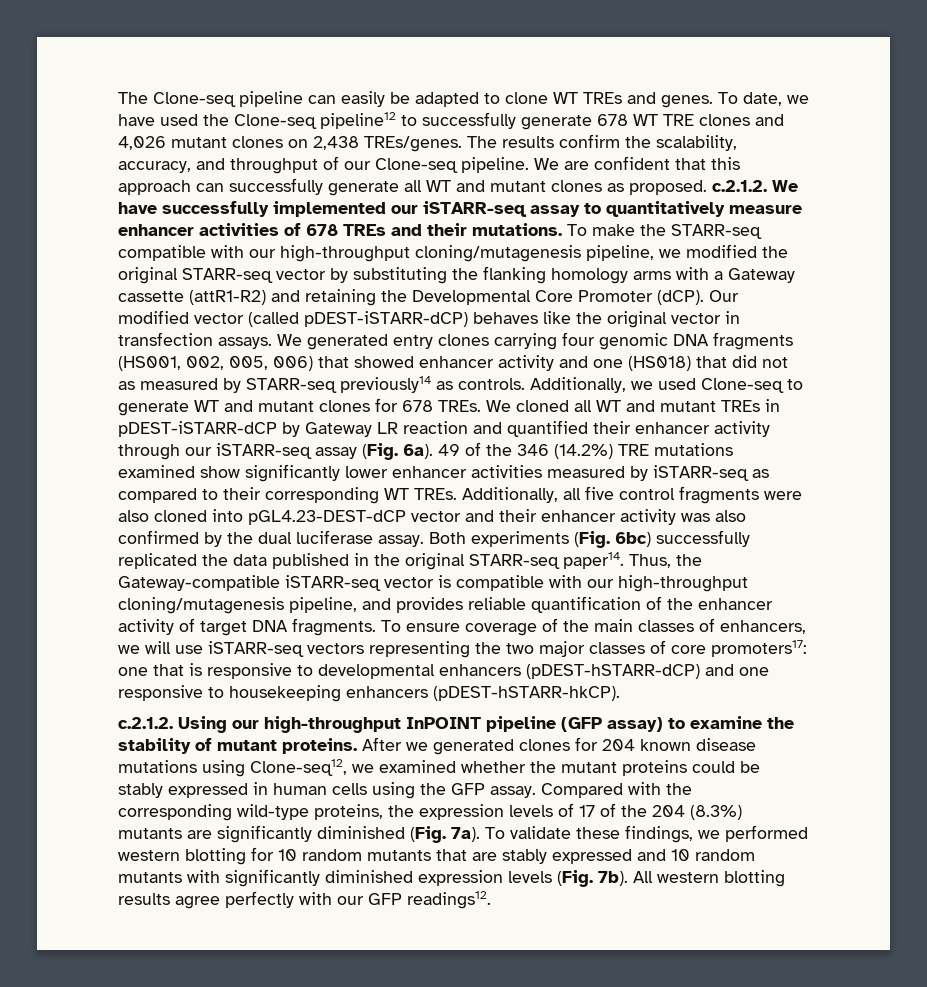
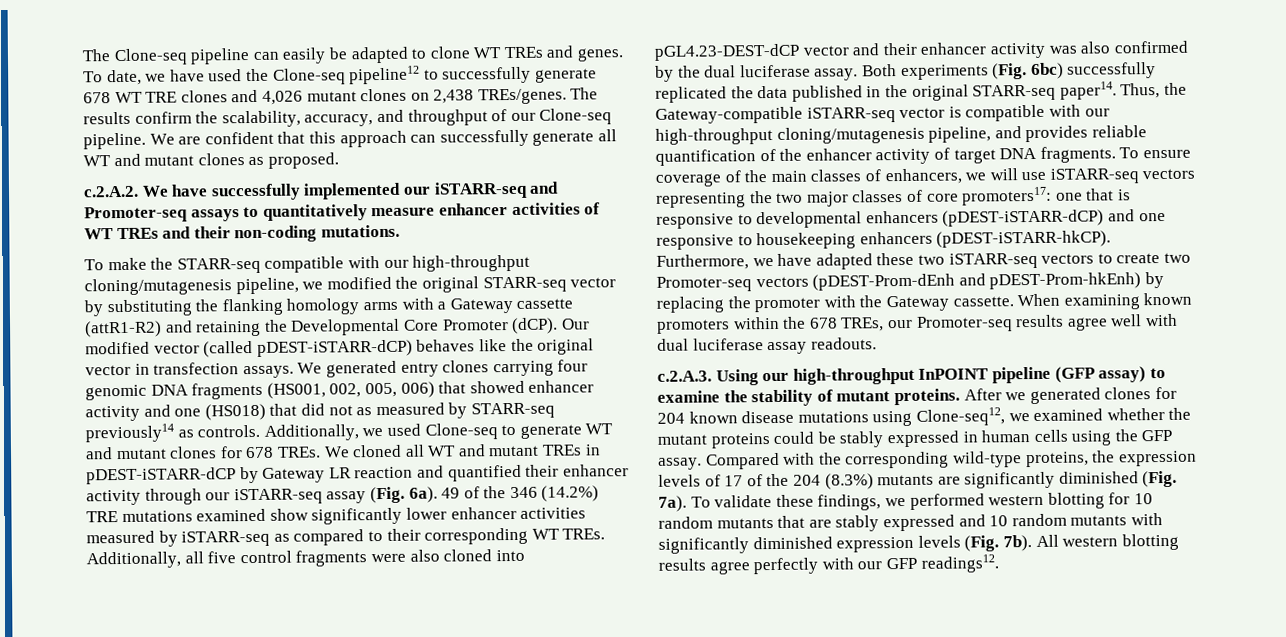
- We are confident that this approach can successfully generate all WT and mutant clones as proposed. c.2.1.2. We have successfully implemented our iSTARR-seq assay to quantitatively measure enhancer activities of 678 TREs and their mutations. To make the STARR-seq compatible with our high-throughput cloning/mutagenesis pipeline, we modified the original STARR-seq vector by substituting the flanking homology arms with a Gateway cassette (attR1-R2) and retaining the Developmental Core Promoter (dCP).
+ We are confident that this approach can successfully generate all WT and mutant clones as proposed.
+ c.2.A.2. We have successfully implemented our iSTARR-seq and Promoter-seq assays to quantitatively measure enhancer activities of WT TREs and their non-coding mutations.
+ To make the STARR-seq compatible with our high-throughput cloning/mutagenesis pipeline, we modified the original STARR-seq vector by substituting the flanking homology arms with a Gateway cassette (attR1-R2) and retaining the Developmental Core Promoter (dCP).
- To ensure coverage of the main classes of enhancers, we will use iSTARR-seq vectors representing the two major classes of core promoters17: one that is responsive to developmental enhancers (pDEST-hSTARR-dCP) and one responsive to housekeeping enhancers (pDEST-hSTARR-hkCP).
- c.2.1.2. Using our high-throughput InPOINT pipeline (GFP assay) to examine the stability of mutant proteins.
+ To ensure coverage of the main classes of enhancers, we will use iSTARR-seq vectors representing the two major classes of core promoters17: one that is responsive to developmental enhancers (pDEST-iSTARR-dCP) and one responsive to housekeeping enhancers (pDEST-iSTARR-hkCP). Furthermore, we have adapted these two iSTARR-seq vectors to create two Promoter-seq vectors (pDEST-Prom-dEnh and pDEST-Prom-hkEnh) by replacing the promoter with the Gateway cassette. When examining known promoters within the 678 TREs, our Promoter-seq results agree well with dual luciferase assay readouts.
+ c.2.A.3. Using our high-throughput InPOINT pipeline (GFP assay) to examine the stability of mutant proteins.

